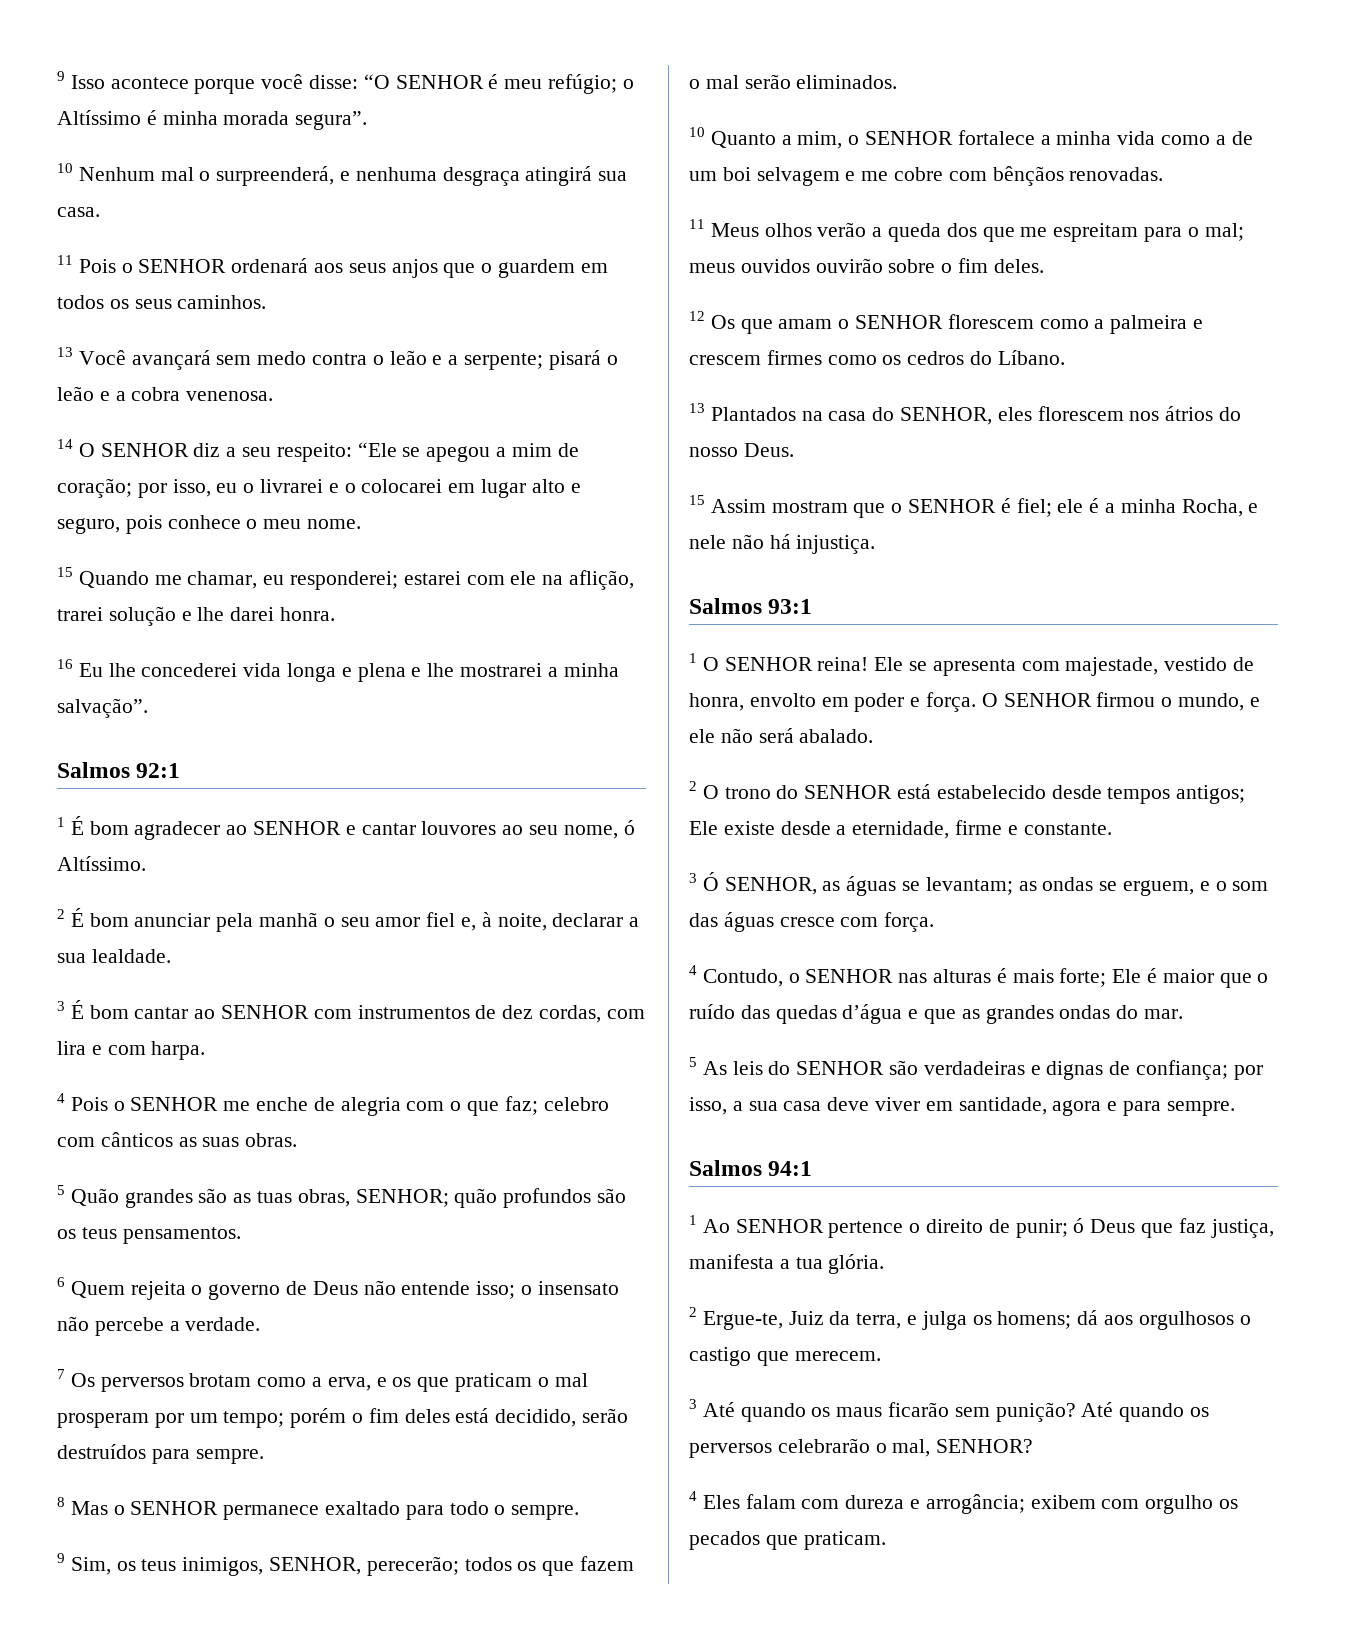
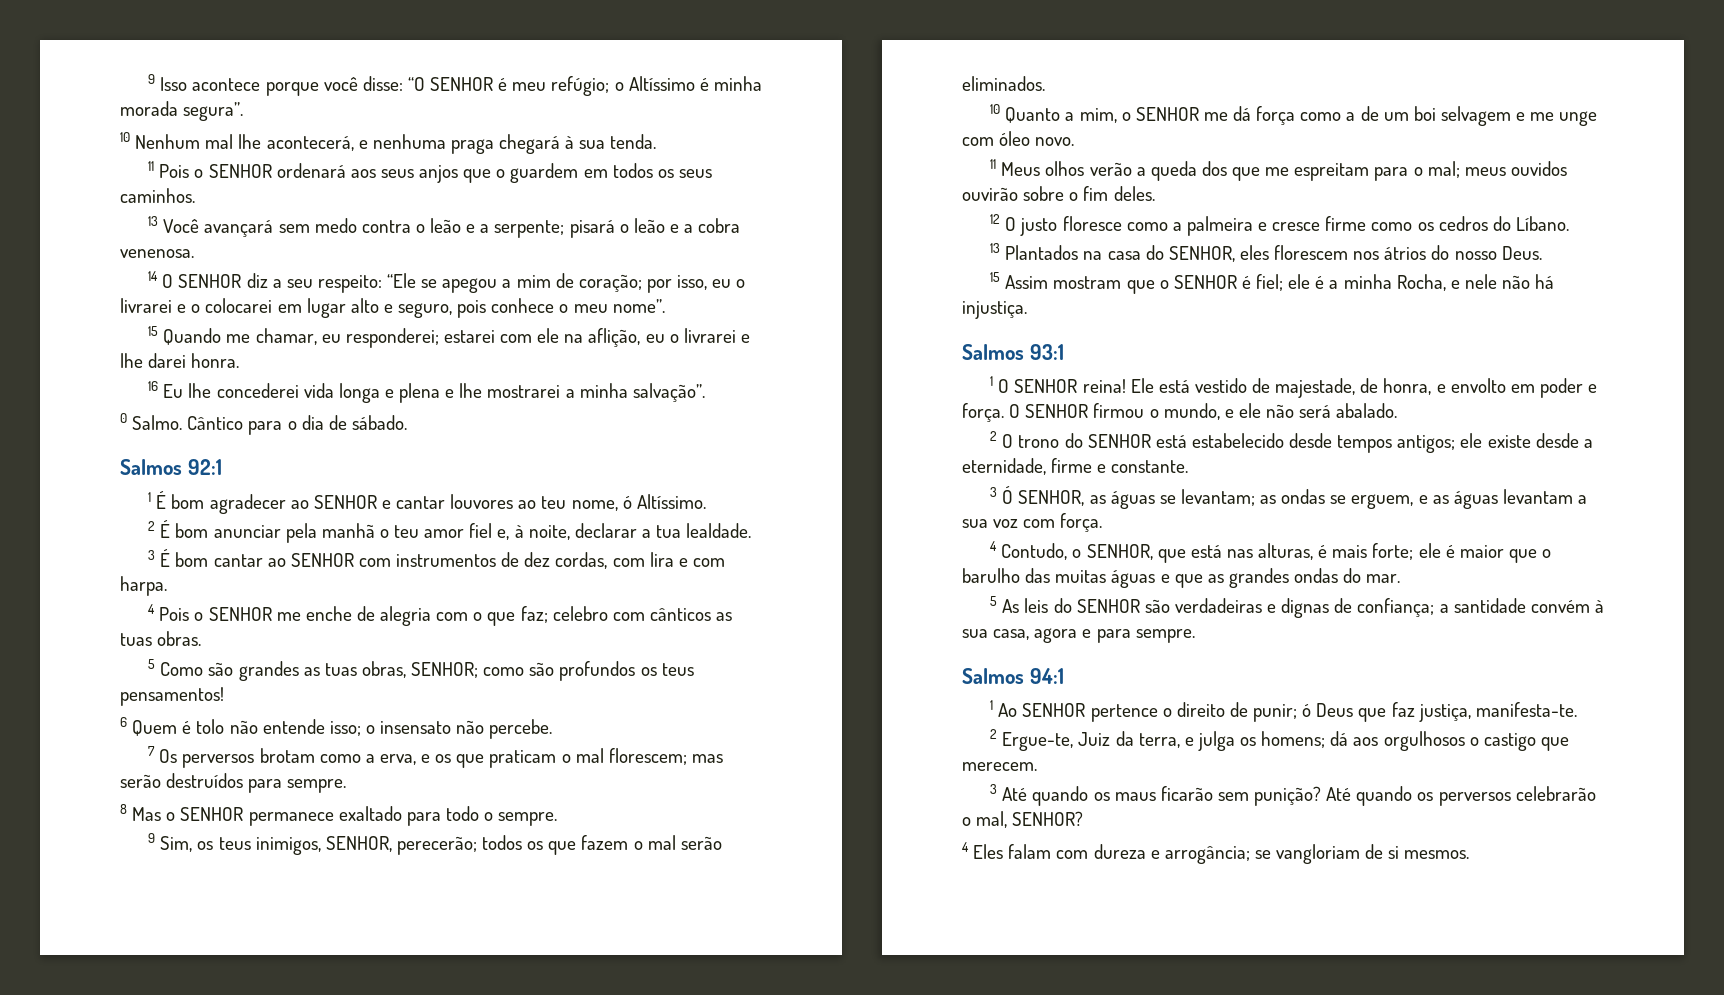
- 10 Nenhum mal o surpreenderá, e nenhuma desgraça atingirá sua casa.
+ 10 Nenhum mal lhe acontecerá, e nenhuma praga chegará à sua tenda.
- 14 O SENHOR diz a seu respeito: “Ele se apegou a mim de coração; por isso, eu o livrarei e o colocarei em lugar alto e seguro, pois conhece o meu nome.
+ 14 O SENHOR diz a seu respeito: “Ele se apegou a mim de coração; por isso, eu o livrarei e o colocarei em lugar alto e seguro, pois conhece o meu nome”.
- 15 Quando me chamar, eu responderei; estarei com ele na aflição, trarei solução e lhe darei honra.
+ 15 Quando me chamar, eu responderei; estarei com ele na aflição, eu o livrarei e lhe darei honra.
+ 0 Salmo. Cântico para o dia de sábado.
- 1 É bom agradecer ao SENHOR e cantar louvores ao seu nome, ó Altíssimo.
+ 1 É bom agradecer ao SENHOR e cantar louvores ao teu nome, ó Altíssimo.
- 2 É bom anunciar pela manhã o seu amor fiel e, à noite, declarar a sua lealdade.
+ 2 É bom anunciar pela manhã o teu amor fiel e, à noite, declarar a tua lealdade.
- 4 Pois o SENHOR me enche de alegria com o que faz; celebro com cânticos as suas obras.
+ 4 Pois o SENHOR me enche de alegria com o que faz; celebro com cânticos as tuas obras.
- 5 Quão grandes são as tuas obras, SENHOR; quão profundos são os teus pensamentos.
+ 5 Como são grandes as tuas obras, SENHOR; como são profundos os teus pensamentos!
- 6 Quem rejeita o governo de Deus não entende isso; o insensato não percebe a verdade.
+ 6 Quem é tolo não entende isso; o insensato não percebe.
- 7 Os perversos brotam como a erva, e os que praticam o mal prosperam por um tempo; porém o fim deles está decidido, serão destruídos para sempre.
+ 7 Os perversos brotam como a erva, e os que praticam o mal florescem; mas serão destruídos para sempre.
- 10 Quanto a mim, o SENHOR fortalece a minha vida como a de um boi selvagem e me cobre com bênçãos renovadas.
+ 10 Quanto a mim, o SENHOR me dá força como a de um boi selvagem e me unge com óleo novo.
- 12 Os que amam o SENHOR florescem como a palmeira e crescem firmes como os cedros do Líbano.
+ 12 O justo floresce como a palmeira e cresce firme como os cedros do Líbano.
- Ele se apresenta com majestade, vestido de honra, envolto em poder e força.
+ Ele está vestido de majestade, de honra, e envolto em poder e força.
- 2 O trono do SENHOR está estabelecido desde tempos antigos; Ele existe desde a eternidade, firme e constante.
+ 2 O trono do SENHOR está estabelecido desde tempos antigos; ele existe desde a eternidade, firme e constante.
- 3 Ó SENHOR, as águas se levantam; as ondas se erguem, e o som das águas cresce com força.
+ 3 Ó SENHOR, as águas se levantam; as ondas se erguem, e as águas levantam a sua voz com força.
- 4 Contudo, o SENHOR nas alturas é mais forte; Ele é maior que o ruído das quedas d’água e que as grandes ondas do mar.
+ 4 Contudo, o SENHOR, que está nas alturas, é mais forte; ele é maior que o barulho das muitas águas e que as grandes ondas do mar.
- 5 As leis do SENHOR são verdadeiras e dignas de confiança; por isso, a sua casa deve viver em santidade, agora e para sempre.
+ 5 As leis do SENHOR são verdadeiras e dignas de confiança; a santidade convém à sua casa, agora e para sempre.
- 1 Ao SENHOR pertence o direito de punir; ó Deus que faz justiça, manifesta a tua glória.
+ 1 Ao SENHOR pertence o direito de punir; ó Deus que faz justiça, manifesta-te.
- 4 Eles falam com dureza e arrogância; exibem com orgulho os pecados que praticam.
+ 4 Eles falam com dureza e arrogância; se vangloriam de si mesmos.

